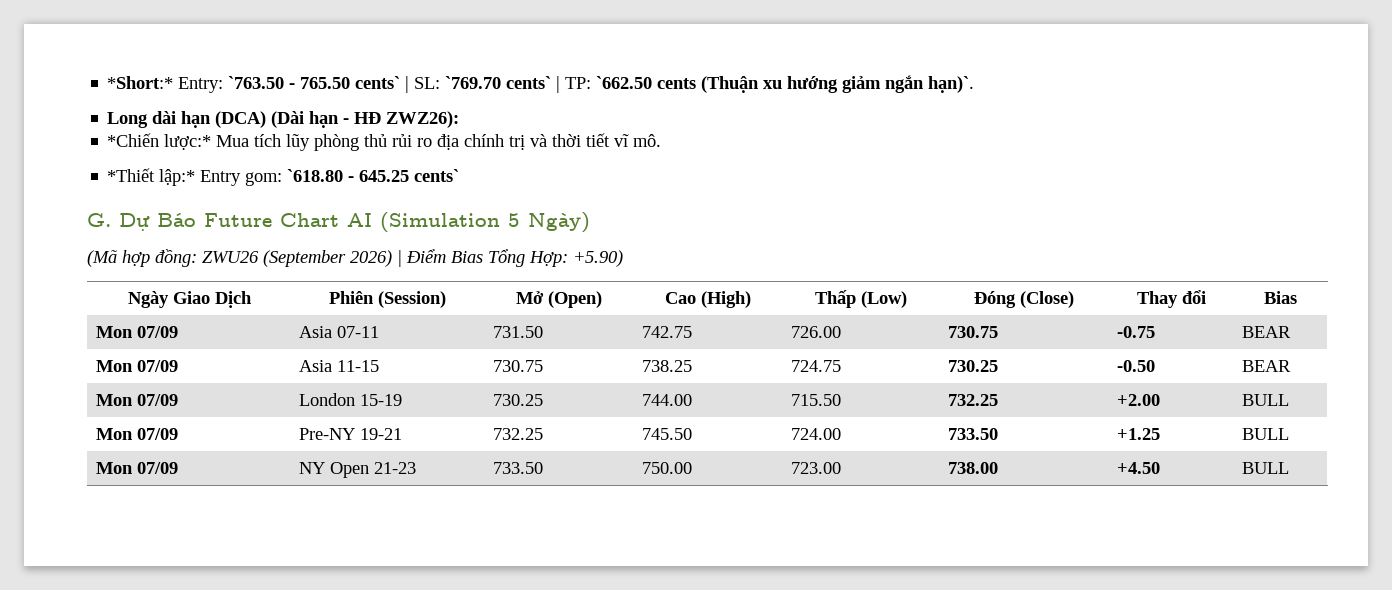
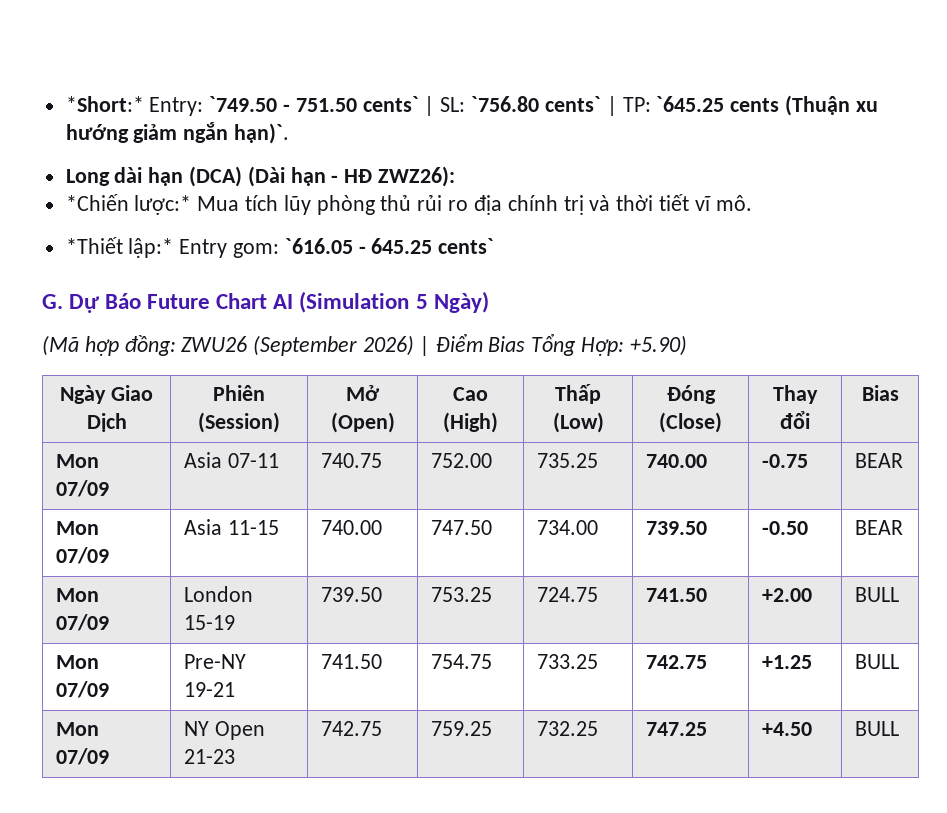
- *Short:* Entry: `763.50 - 765.50 cents` | SL: `769.70 cents` | TP: `662.50 cents (Thuận xu hướng giảm ngắn hạn)`.
+ *Short:* Entry: `749.50 - 751.50 cents` | SL: `756.80 cents` | TP: `645.25 cents (Thuận xu hướng giảm ngắn hạn)`.
- *Thiết lập:* Entry gom: `618.80 - 645.25 cents`
+ *Thiết lập:* Entry gom: `616.05 - 645.25 cents`
- Mon 07/09 | Asia 07-11 | 731.50 | 742.75 | 726.00 | 730.75 | -0.75 | BEAR
+ Mon 07/09 | Asia 07-11 | 740.75 | 752.00 | 735.25 | 740.00 | -0.75 | BEAR
- Mon 07/09 | Asia 11-15 | 730.75 | 738.25 | 724.75 | 730.25 | -0.50 | BEAR
+ Mon 07/09 | Asia 11-15 | 740.00 | 747.50 | 734.00 | 739.50 | -0.50 | BEAR
- Mon 07/09 | London 15-19 | 730.25 | 744.00 | 715.50 | 732.25 | +2.00 | BULL
+ Mon 07/09 | London 15-19 | 739.50 | 753.25 | 724.75 | 741.50 | +2.00 | BULL
- Mon 07/09 | Pre-NY 19-21 | 732.25 | 745.50 | 724.00 | 733.50 | +1.25 | BULL
+ Mon 07/09 | Pre-NY 19-21 | 741.50 | 754.75 | 733.25 | 742.75 | +1.25 | BULL
- Mon 07/09 | NY Open 21-23 | 733.50 | 750.00 | 723.00 | 738.00 | +4.50 | BULL
+ Mon 07/09 | NY Open 21-23 | 742.75 | 759.25 | 732.25 | 747.25 | +4.50 | BULL

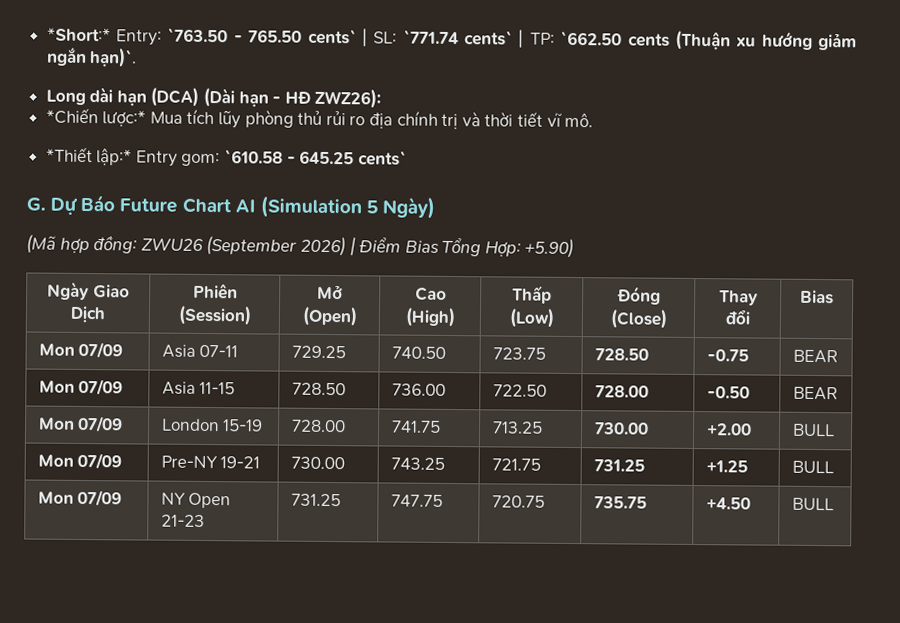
- *Short:* Entry: `749.50 - 751.50 cents` | SL: `756.80 cents` | TP: `645.25 cents (Thuận xu hướng giảm ngắn hạn)`.
+ *Short:* Entry: `763.50 - 765.50 cents` | SL: `771.74 cents` | TP: `662.50 cents (Thuận xu hướng giảm ngắn hạn)`.
- *Thiết lập:* Entry gom: `616.05 - 645.25 cents`
+ *Thiết lập:* Entry gom: `610.58 - 645.25 cents`
- Mon 07/09 | Asia 07-11 | 740.75 | 752.00 | 735.25 | 740.00 | -0.75 | BEAR
+ Mon 07/09 | Asia 07-11 | 729.25 | 740.50 | 723.75 | 728.50 | -0.75 | BEAR
- Mon 07/09 | Asia 11-15 | 740.00 | 747.50 | 734.00 | 739.50 | -0.50 | BEAR
+ Mon 07/09 | Asia 11-15 | 728.50 | 736.00 | 722.50 | 728.00 | -0.50 | BEAR
- Mon 07/09 | London 15-19 | 739.50 | 753.25 | 724.75 | 741.50 | +2.00 | BULL
+ Mon 07/09 | London 15-19 | 728.00 | 741.75 | 713.25 | 730.00 | +2.00 | BULL
- Mon 07/09 | Pre-NY 19-21 | 741.50 | 754.75 | 733.25 | 742.75 | +1.25 | BULL
+ Mon 07/09 | Pre-NY 19-21 | 730.00 | 743.25 | 721.75 | 731.25 | +1.25 | BULL
- Mon 07/09 | NY Open 21-23 | 742.75 | 759.25 | 732.25 | 747.25 | +4.50 | BULL
+ Mon 07/09 | NY Open 21-23 | 731.25 | 747.75 | 720.75 | 735.75 | +4.50 | BULL

